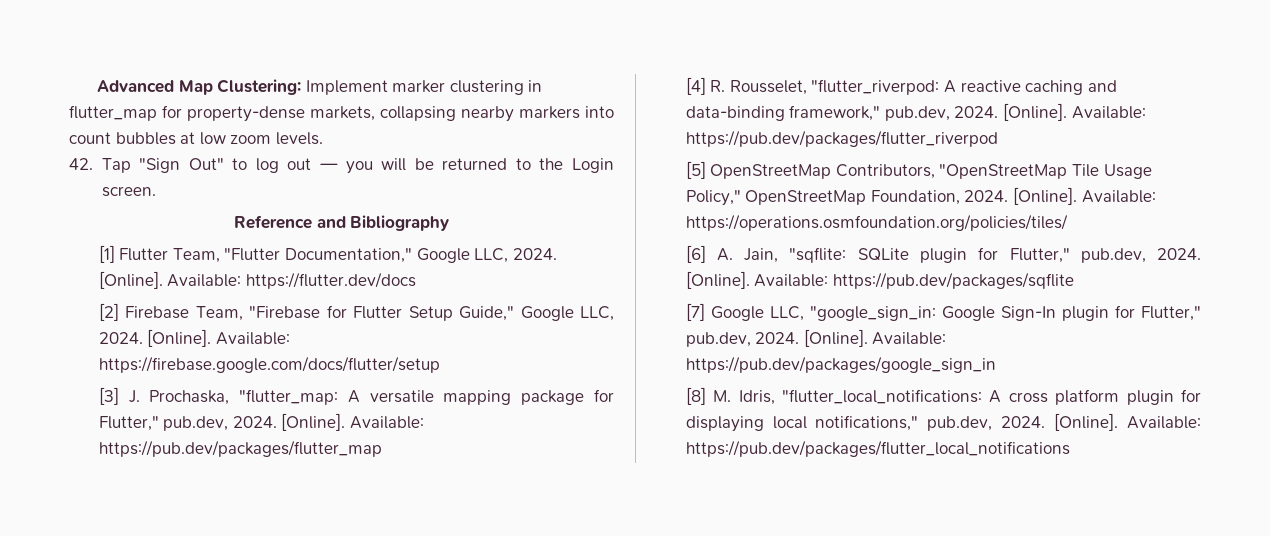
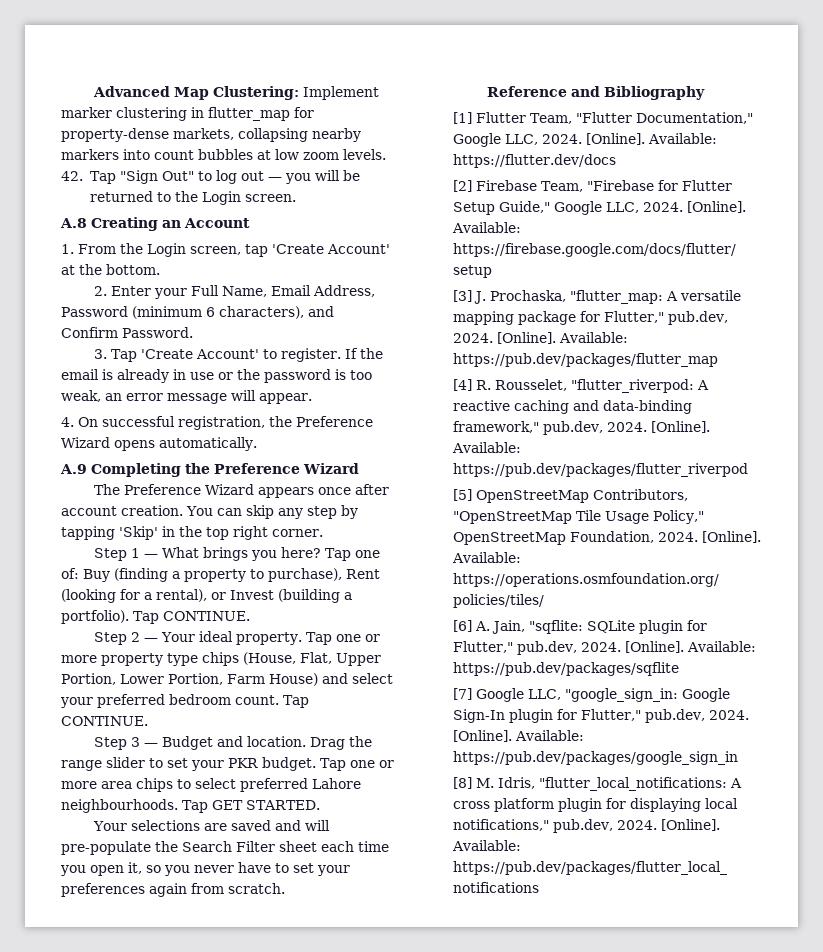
+ A.8 Creating an Account
+ 1. From the Login screen, tap 'Create Account' at the bottom.
+ 2. Enter your Full Name, Email Address, Password (minimum 6 characters), and Confirm Password.
+ 3. Tap 'Create Account' to register. If the email is already in use or the password is too weak, an error message will appear.
+ 4. On successful registration, the Preference Wizard opens automatically.
+ A.9 Completing the Preference Wizard
+ The Preference Wizard appears once after account creation. You can skip any step by tapping 'Skip' in the top right corner.
+ Step 1 — What brings you here? Tap one of: Buy (finding a property to purchase), Rent (looking for a rental), or Invest (building a portfolio). Tap CONTINUE.
+ Step 2 — Your ideal property. Tap one or more property type chips (House, Flat, Upper Portion, Lower Portion, Farm House) and select your preferred bedroom count. Tap CONTINUE.
+ Step 3 — Budget and location. Drag the range slider to set your PKR budget. Tap one or more area chips to select preferred Lahore neighbourhoods. Tap GET STARTED.
+ Your selections are saved and will pre-populate the Search Filter sheet each time you open it, so you never have to set your preferences again from scratch.

